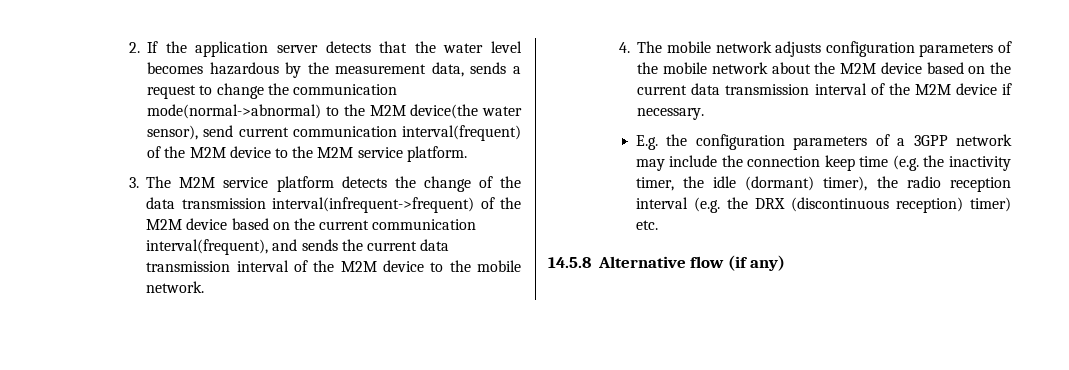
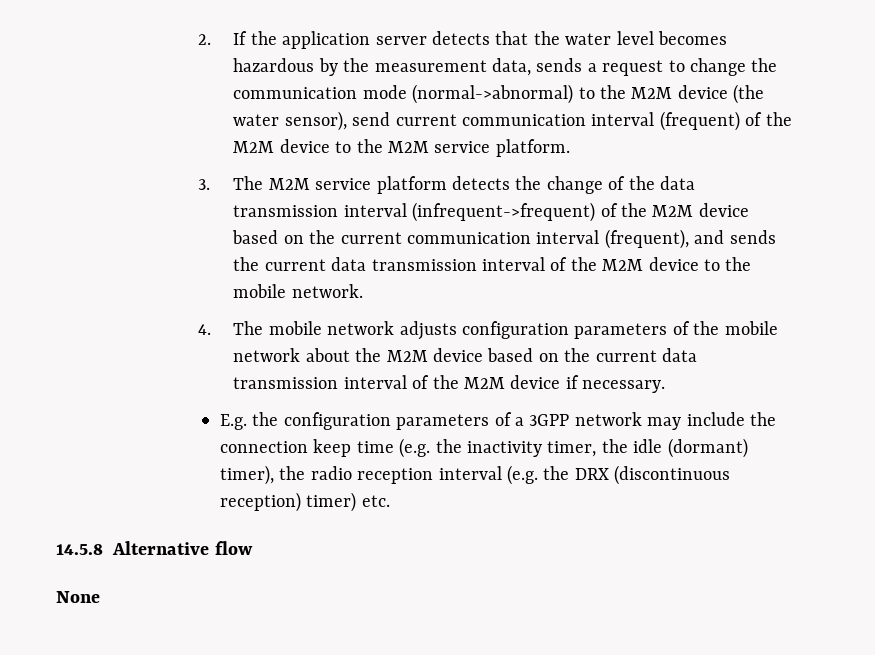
- 2. If the application server detects that the water level becomes hazardous by the measurement data, sends a request to change the communication mode(normal->abnormal) to the M2M device(the water sensor), send current communication interval(frequent) of the M2M device to the M2M service platform.
+ 2. If the application server detects that the water level becomes hazardous by the measurement data, sends a request to change the communication mode (normal->abnormal) to the M2M device (the water sensor), send current communication interval (frequent) of the M2M device to the M2M service platform.
- 3. The M2M service platform detects the change of the data transmission interval(infrequent->frequent) of the M2M device based on the current communication interval(frequent), and sends the current data transmission interval of the M2M device to the mobile network.
+ 3. The M2M service platform detects the change of the data transmission interval (infrequent->frequent) of the M2M device based on the current communication interval (frequent), and sends the current data transmission interval of the M2M device to the mobile network.
- 14.5.8 Alternative flow (if any)
+ 14.5.8 Alternative flow
+ None

